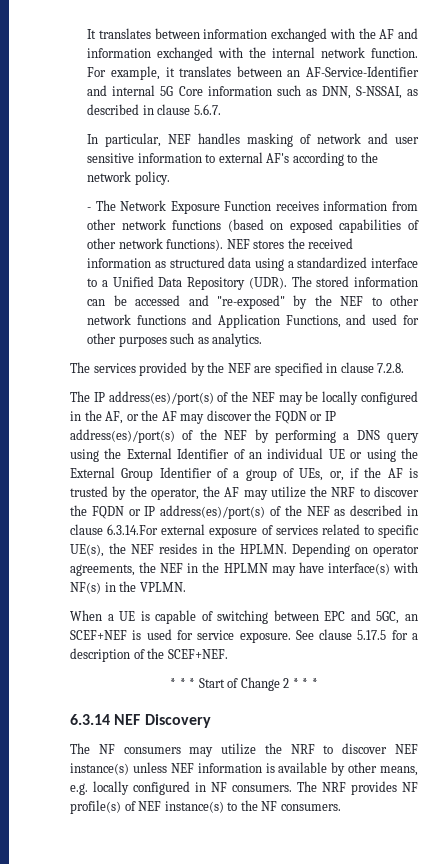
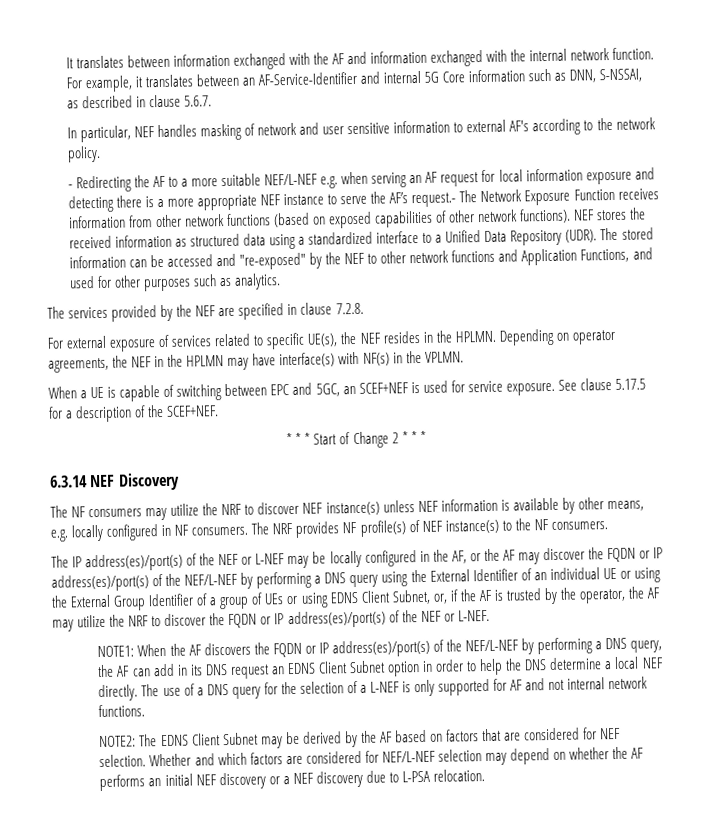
- - The Network Exposure Function receives information from other network functions (based on exposed capabilities of other network functions).
+ - Redirecting the AF to a more suitable NEF/L-NEF e.g. when serving an AF request for local information exposure and detecting there is a more appropriate NEF instance to serve the AF’s request.- The Network Exposure Function receives information from other network functions (based on exposed capabilities of other network functions).
- The IP address(es)/port(s) of the NEF may be locally configured in the AF, or the AF may discover the FQDN or IP address(es)/port(s) of the NEF by performing a DNS query using the External Identifier of an individual UE or using the External Group Identifier of a group of UEs, or, if the AF is trusted by the operator, the AF may utilize the NRF to discover the FQDN or IP address(es)/port(s) of the NEF as described in clause 6.3.14.For external exposure of services related to specific UE(s), the NEF resides in the HPLMN.
+ For external exposure of services related to specific UE(s), the NEF resides in the HPLMN.
+ The IP address(es)/port(s) of the NEF or L-NEF may be locally configured in the AF, or the AF may discover the FQDN or IP address(es)/port(s) of the NEF/L-NEF by performing a DNS query using the External Identifier of an individual UE or using the External Group Identifier of a group of UEs or using EDNS Client Subnet, or, if the AF is trusted by the operator, the AF may utilize the NRF to discover the FQDN or IP address(es)/port(s) of the NEF or L-NEF.
+ NOTE1: When the AF discovers the FQDN or IP address(es)/port(s) of the NEF/L-NEF by performing a DNS query, the AF can add in its DNS request an EDNS Client Subnet option in order to help the DNS determine a local NEF directly. The use of a DNS query for the selection of a L-NEF is only supported for AF and not internal network functions.
+ NOTE2: The EDNS Client Subnet may be derived by the AF based on factors that are considered for NEF selection. Whether and which factors are considered for NEF/L-NEF selection may depend on whether the AF performs an initial NEF discovery or a NEF discovery due to L-PSA relocation.

